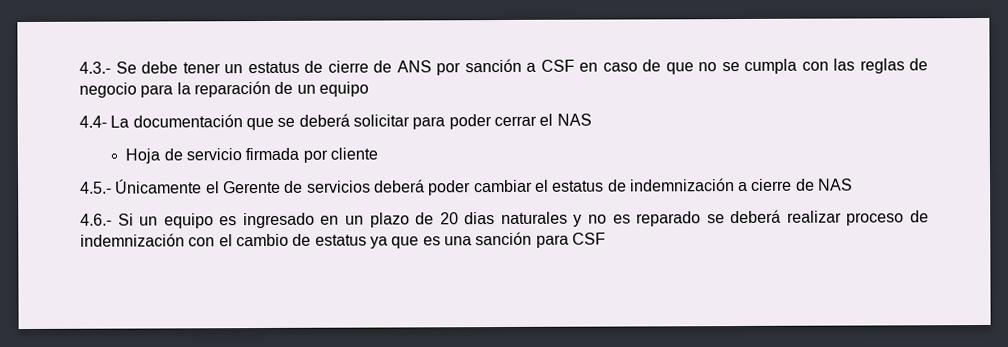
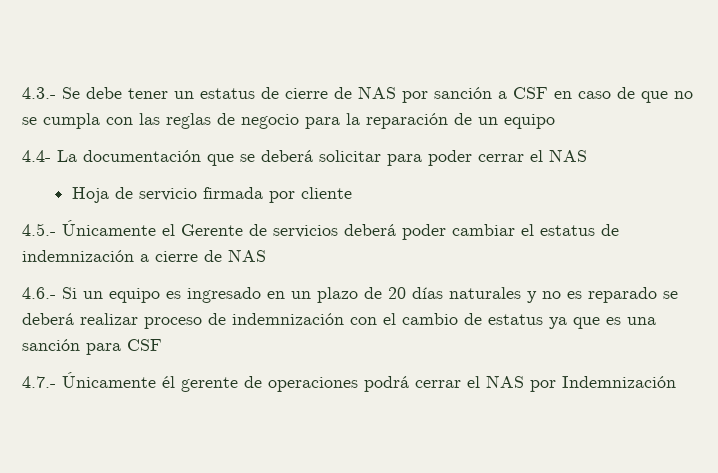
- 4.3.- Se debe tener un estatus de cierre de ANS por sanción a CSF en caso de que no se cumpla con las reglas de negocio para la reparación de un equipo
+ 4.3.- Se debe tener un estatus de cierre de NAS por sanción a CSF en caso de que no se cumpla con las reglas de negocio para la reparación de un equipo
- 4.6.- Si un equipo es ingresado en un plazo de 20 dias naturales y no es reparado se deberá realizar proceso de indemnización con el cambio de estatus ya que es una sanción para CSF
+ 4.6.- Si un equipo es ingresado en un plazo de 20 días naturales y no es reparado se deberá realizar proceso de indemnización con el cambio de estatus ya que es una sanción para CSF
+ 4.7.- Únicamente él gerente de operaciones podrá cerrar el NAS por Indemnización

